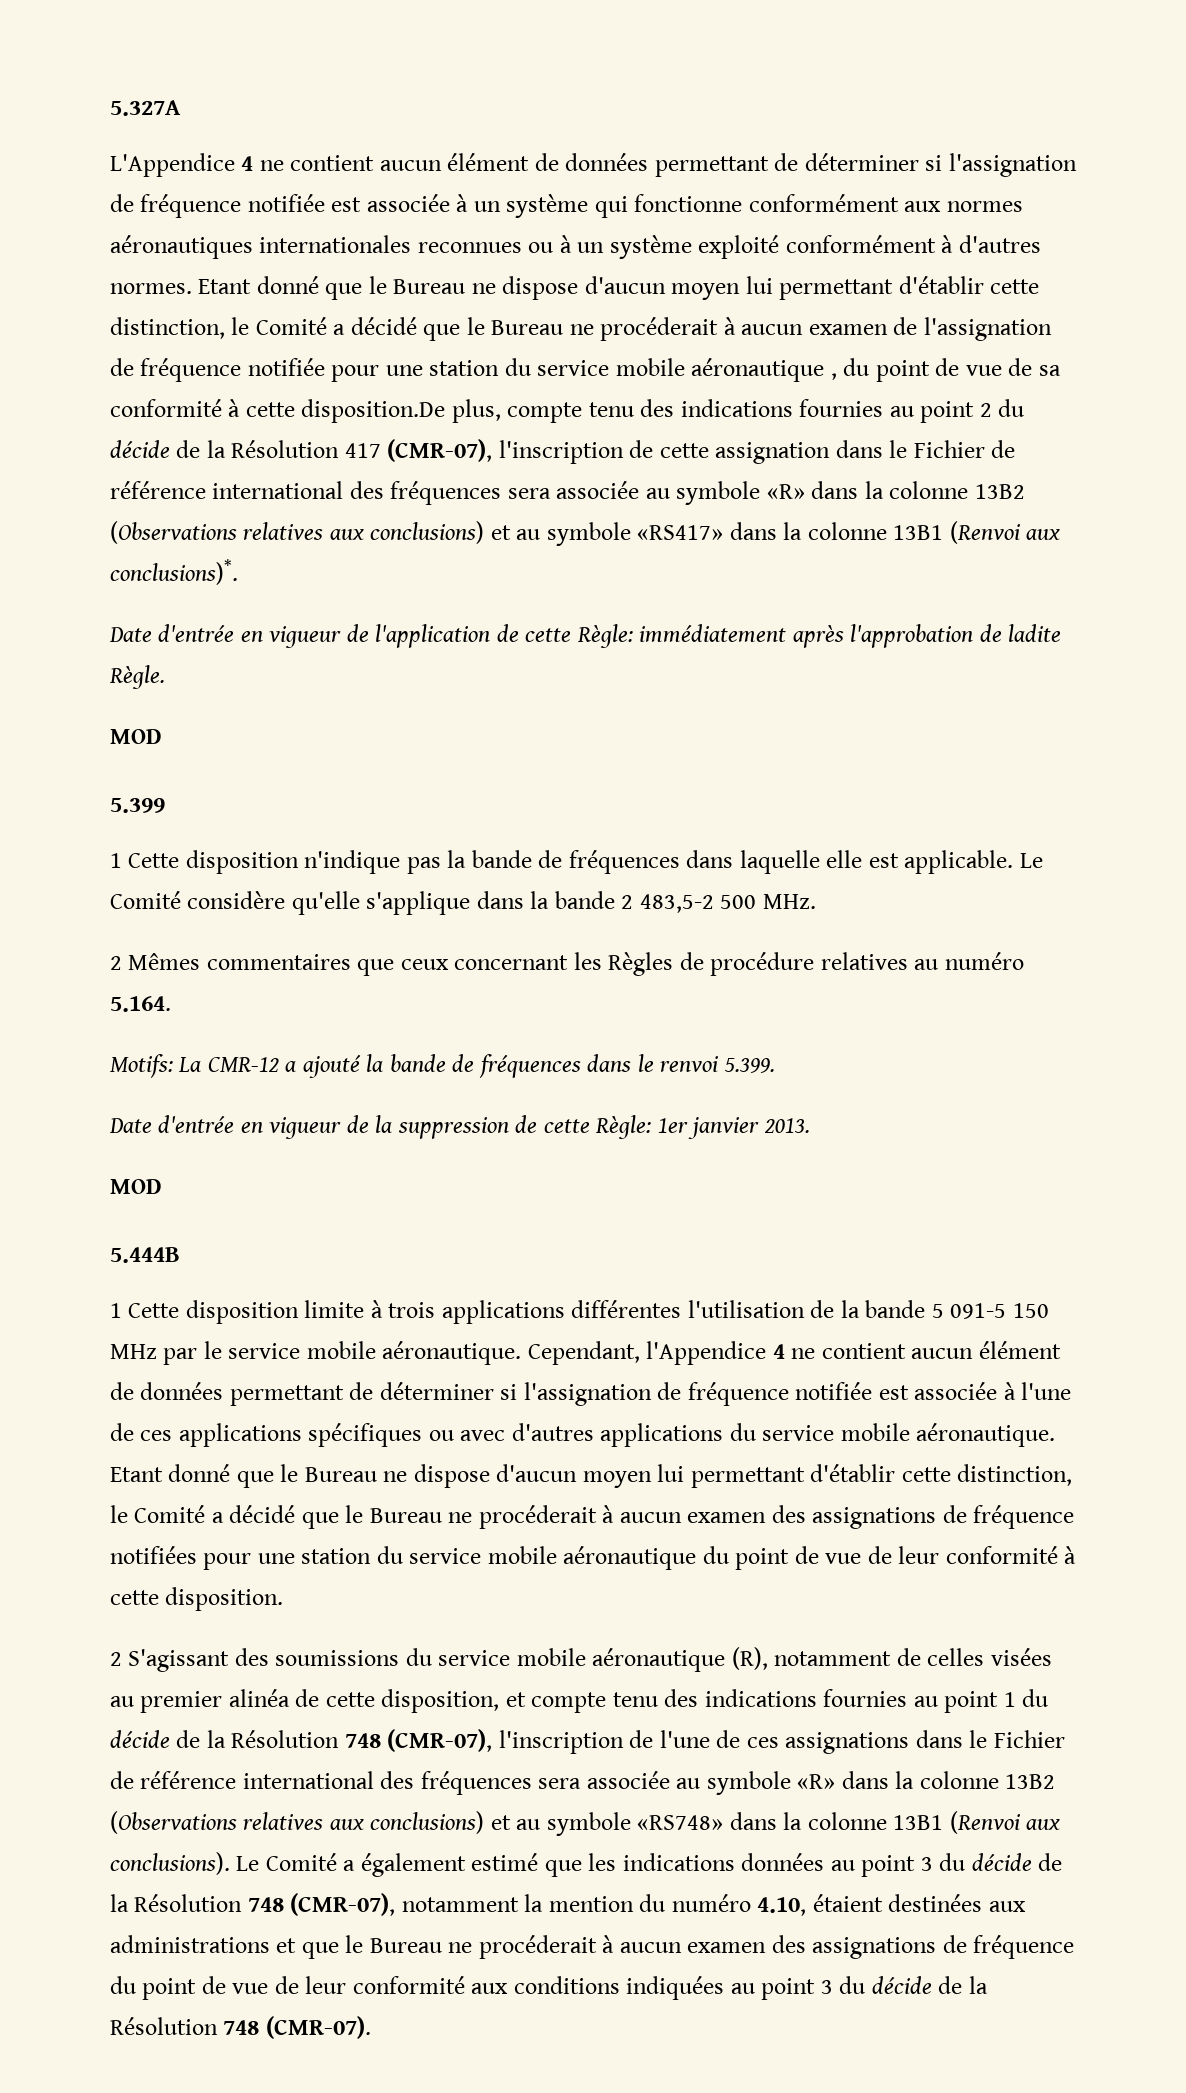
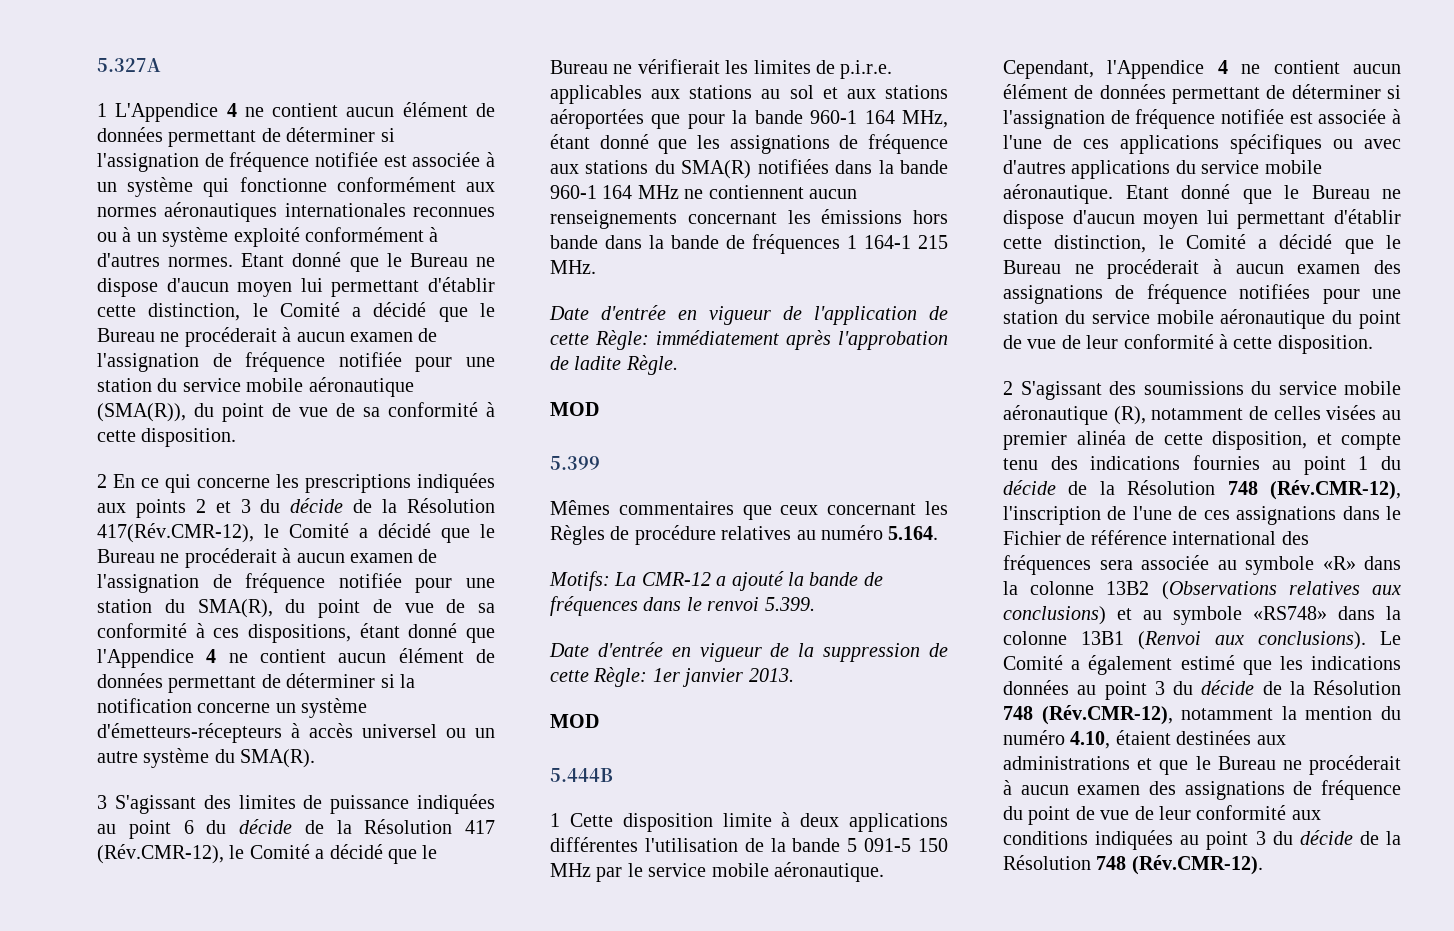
- L'Appendice 4 ne contient aucun élément de données permettant de déterminer si l'assignation de fréquence notifiée est associée à un système qui fonctionne conformément aux normes aéronautiques internationales reconnues ou à un système exploité conformément à d'autres normes.
+ 1 L'Appendice 4 ne contient aucun élément de données permettant de déterminer si l'assignation de fréquence notifiée est associée à un système qui fonctionne conformément aux normes aéronautiques internationales reconnues ou à un système exploité conformément à d'autres normes.
- Etant donné que le Bureau ne dispose d'aucun moyen lui permettant d'établir cette distinction, le Comité a décidé que le Bureau ne procéderait à aucun examen de l'assignation de fréquence notifiée pour une station du service mobile aéronautique , du point de vue de sa conformité à cette disposition.De plus, compte tenu des indications fournies au point 2 du décide de la Résolution 417 (CMR-07), l'inscription de cette assignation dans le Fichier de référence international des fréquences sera associée au symbole «R» dans la colonne 13B2 (Observations relatives aux conclusions) et au symbole «RS417» dans la colonne 13B1 (Renvoi aux conclusions)*.
+ Etant donné que le Bureau ne dispose d'aucun moyen lui permettant d'établir cette distinction, le Comité a décidé que le Bureau ne procéderait à aucun examen de l'assignation de fréquence notifiée pour une station du service mobile aéronautique (SMA(R)), du point de vue de sa conformité à cette disposition.
+ 2 En ce qui concerne les prescriptions indiquées aux points 2 et 3 du décide de la Résolution 417(Rév.CMR-12), le Comité a décidé que le Bureau ne procéderait à aucun examen de l'assignation de fréquence notifiée pour une station du SMA(R), du point de vue de sa conformité à ces dispositions, étant donné que l'Appendice 4 ne contient aucun élément de données permettant de déterminer si la notification concerne un système d'émetteurs-récepteurs à accès universel ou un autre système du SMA(R).
+ 3 S'agissant des limites de puissance indiquées au point 6 du décide de la Résolution 417 (Rév.CMR-12), le Comité a décidé que le Bureau ne vérifierait les limites de p.i.r.e. applicables aux stations au sol et aux stations aéroportées que pour la bande 960-1 164 MHz, étant donné que les assignations de fréquence aux stations du SMA(R) notifiées dans la bande 960-1 164 MHz ne contiennent aucun renseignements concernant les émissions hors bande dans la bande de fréquences 1 164-1 215 MHz.
- 1 Cette disposition n'indique pas la bande de fréquences dans laquelle elle est applicable. Le Comité considère qu'elle s'applique dans la bande 2 483,5-2 500 MHz.
- 2 Mêmes commentaires que ceux concernant les Règles de procédure relatives au numéro 5.164.
+ Mêmes commentaires que ceux concernant les Règles de procédure relatives au numéro 5.164.
- 1 Cette disposition limite à trois applications différentes l'utilisation de la bande 5 091-5 150 MHz par le service mobile aéronautique.
+ 1 Cette disposition limite à deux applications différentes l'utilisation de la bande 5 091-5 150 MHz par le service mobile aéronautique.
- 2 S'agissant des soumissions du service mobile aéronautique (R), notamment de celles visées au premier alinéa de cette disposition, et compte tenu des indications fournies au point 1 du décide de la Résolution 748 (CMR-07), l'inscription de l'une de ces assignations dans le Fichier de référence international des fréquences sera associée au symbole «R» dans la colonne 13B2 (Observations relatives aux conclusions) et au symbole «RS748» dans la colonne 13B1 (Renvoi aux conclusions).
+ 2 S'agissant des soumissions du service mobile aéronautique (R), notamment de celles visées au premier alinéa de cette disposition, et compte tenu des indications fournies au point 1 du décide de la Résolution 748 (Rév.CMR-12), l'inscription de l'une de ces assignations dans le Fichier de référence international des fréquences sera associée au symbole «R» dans la colonne 13B2 (Observations relatives aux conclusions) et au symbole «RS748» dans la colonne 13B1 (Renvoi aux conclusions).
- Le Comité a également estimé que les indications données au point 3 du décide de la Résolution 748 (CMR-07), notamment la mention du numéro 4.10, étaient destinées aux administrations et que le Bureau ne procéderait à aucun examen des assignations de fréquence du point de vue de leur conformité aux conditions indiquées au point 3 du décide de la Résolution 748 (CMR-07).
+ Le Comité a également estimé que les indications données au point 3 du décide de la Résolution 748 (Rév.CMR-12), notamment la mention du numéro 4.10, étaient destinées aux administrations et que le Bureau ne procéderait à aucun examen des assignations de fréquence du point de vue de leur conformité aux conditions indiquées au point 3 du décide de la Résolution 748 (Rév.CMR-12).

